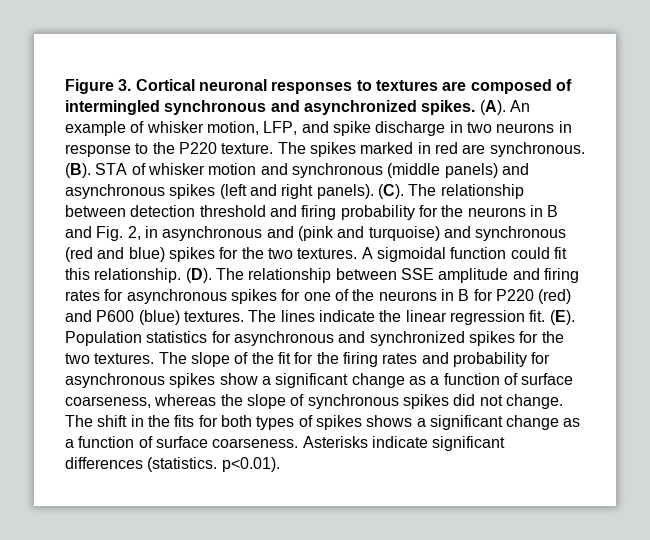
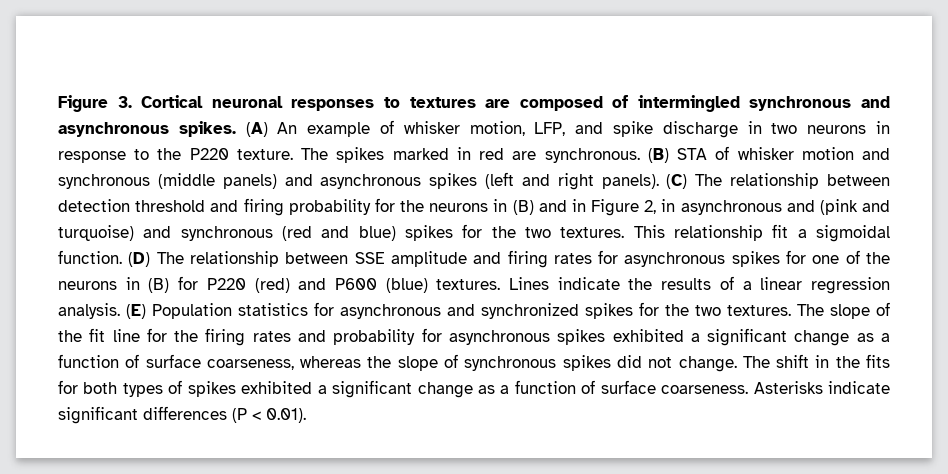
- Figure 3. Cortical neuronal responses to textures are composed of intermingled synchronous and asynchronized spikes. (A). An example of whisker motion, LFP, and spike discharge in two neurons in response to the P220 texture.
+ Figure 3. Cortical neuronal responses to textures are composed of intermingled synchronous and asynchronous spikes. (A) An example of whisker motion, LFP, and spike discharge in two neurons in response to the P220 texture.
- (B). STA of whisker motion and synchronous (middle panels) and asynchronous spikes (left and right panels).
+ (B) STA of whisker motion and synchronous (middle panels) and asynchronous spikes (left and right panels).
- (C). The relationship between detection threshold and firing probability for the neurons in B and Fig. 2, in asynchronous and (pink and turquoise) and synchronous (red and blue) spikes for the two textures.
+ (C) The relationship between detection threshold and firing probability for the neurons in (B) and in Figure 2, in asynchronous and (pink and turquoise) and synchronous (red and blue) spikes for the two textures.
- A sigmoidal function could fit this relationship. (D). The relationship between SSE amplitude and firing rates for asynchronous spikes for one of the neurons in B for P220 (red) and P600 (blue) textures.
+ This relationship fit a sigmoidal function. (D) The relationship between SSE amplitude and firing rates for asynchronous spikes for one of the neurons in (B) for P220 (red) and P600 (blue) textures.
- The lines indicate the linear regression fit. (E). Population statistics for asynchronous and synchronized spikes for the two textures.
+ Lines indicate the results of a linear regression analysis. (E) Population statistics for asynchronous and synchronized spikes for the two textures.
- The slope of the fit for the firing rates and probability for asynchronous spikes show a significant change as a function of surface coarseness, whereas the slope of synchronous spikes did not change.
+ The slope of the fit line for the firing rates and probability for asynchronous spikes exhibited a significant change as a function of surface coarseness, whereas the slope of synchronous spikes did not change.
- The shift in the fits for both types of spikes shows a significant change as a function of surface coarseness.
+ The shift in the fits for both types of spikes exhibited a significant change as a function of surface coarseness.
- Asterisks indicate significant differences (statistics. p<0.01).
+ Asterisks indicate significant differences (P < 0.01).

